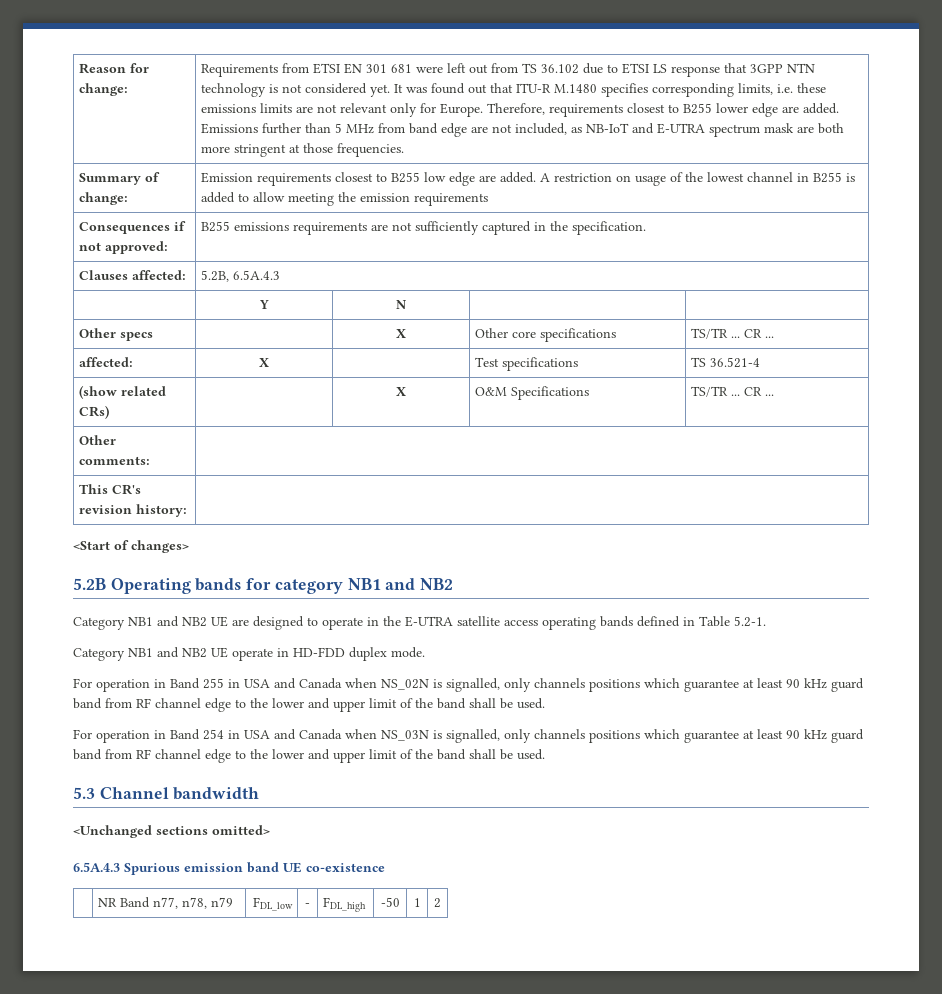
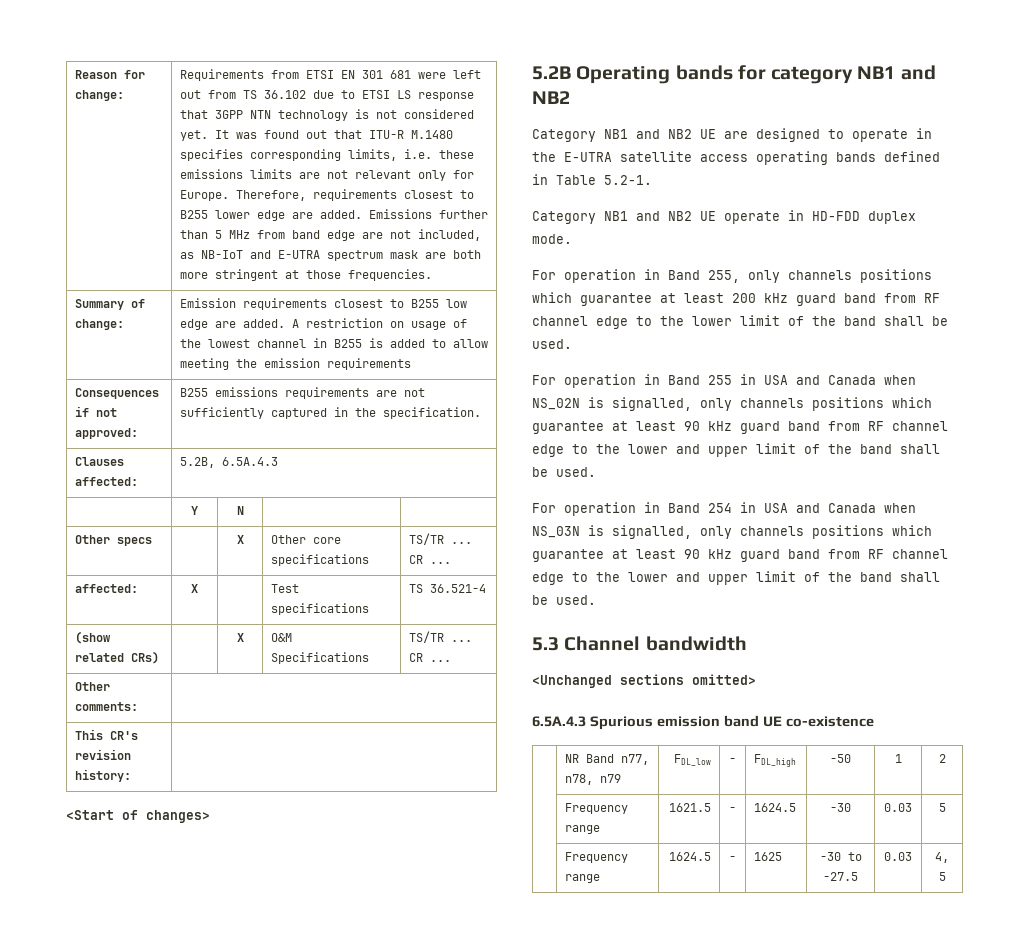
+ For operation in Band 255, only channels positions which guarantee at least 200 kHz guard band from RF channel edge to the lower limit of the band shall be used.
+ | Frequency range | 1621.5 | - | 1624.5 | -30 | 0.03 | 5
+ | Frequency range | 1624.5 | - | 1625 | -30 to -27.5 | 0.03 | 4, 5

